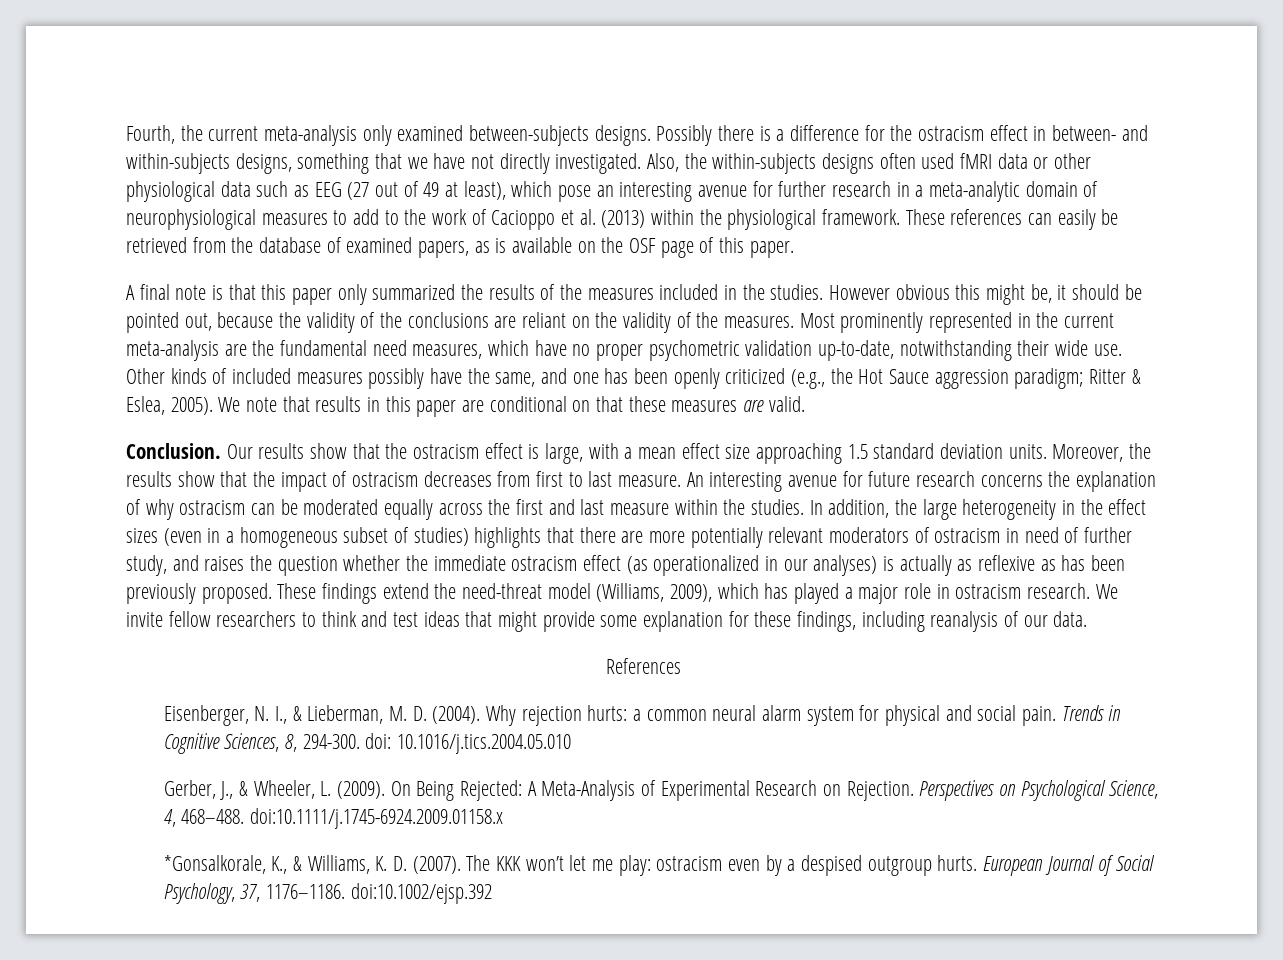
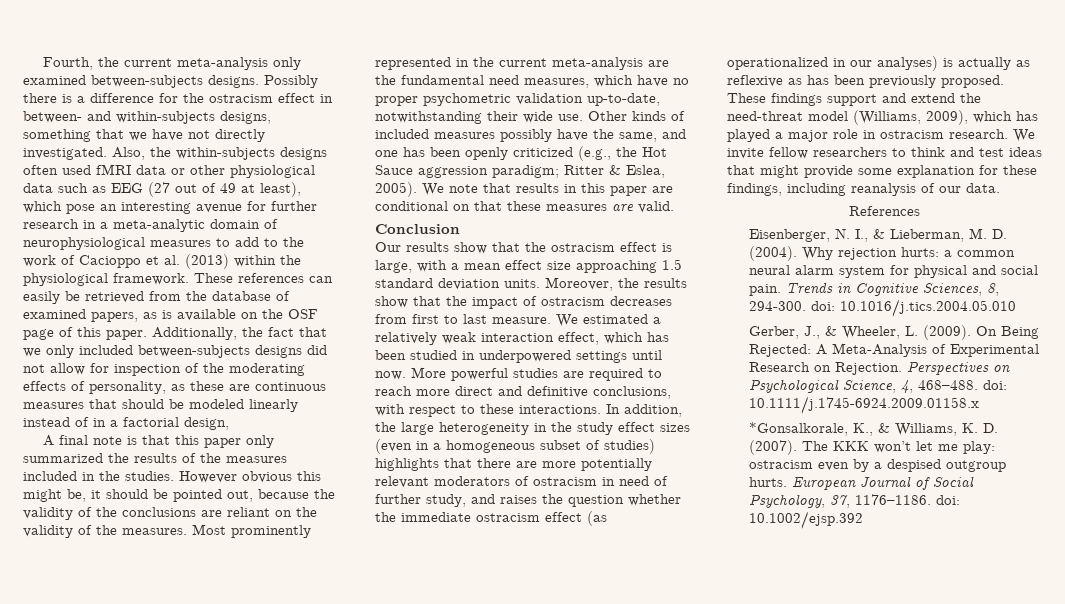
+ Additionally, the fact that we only included between-subjects designs did not allow for inspection of the moderating effects of personality, as these are continuous measures that should be modeled linearly instead of in a factorial design,
- Conclusion. Our results show that the ostracism effect is large, with a mean effect size approaching 1.5 standard deviation units.
+ Conclusion
+ Our results show that the ostracism effect is large, with a mean effect size approaching 1.5 standard deviation units.
- An interesting avenue for future research concerns the explanation of why ostracism can be moderated equally across the first and last measure within the studies.
+ We estimated a relatively weak interaction effect, which has been studied in underpowered settings until now. More powerful studies are required to reach more direct and definitive conclusions, with respect to these interactions.
- In addition, the large heterogeneity in the effect sizes (even in a homogeneous subset of studies) highlights that there are more potentially relevant moderators of ostracism in need of further study, and raises the question whether the immediate ostracism effect (as operationalized in our analyses) is actually as reflexive as has been previously proposed.
+ In addition, the large heterogeneity in the study effect sizes (even in a homogeneous subset of studies) highlights that there are more potentially relevant moderators of ostracism in need of further study, and raises the question whether the immediate ostracism effect (as operationalized in our analyses) is actually as reflexive as has been previously proposed.
- These findings extend the need-threat model (Williams, 2009), which has played a major role in ostracism research.
+ These findings support and extend the need-threat model (Williams, 2009), which has played a major role in ostracism research.
- Perspectives on Psychological Science, 4, 468–488. doi:10.1111/j.1745-6924.2009.01158.x
+ Perspectives on Psychological Science, 4, 468–488. doi: 10.1111/j.1745-6924.2009.01158.x
- European Journal of Social Psychology, 37, 1176–1186. doi:10.1002/ejsp.392
+ European Journal of Social Psychology, 37, 1176–1186. doi: 10.1002/ejsp.392

